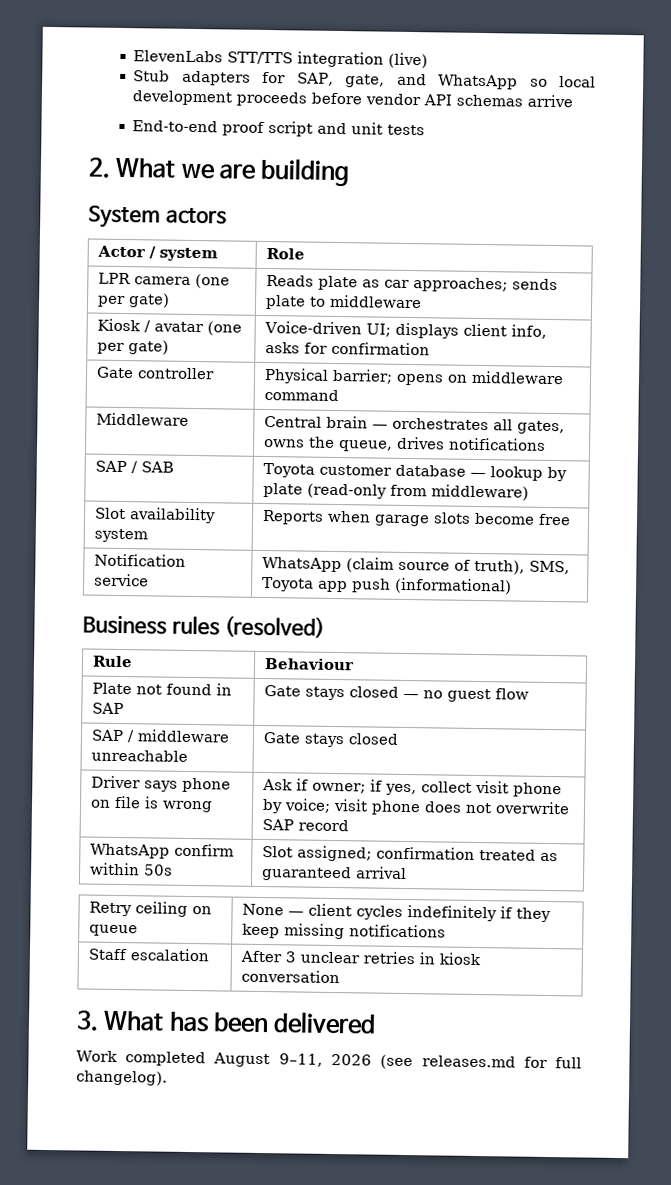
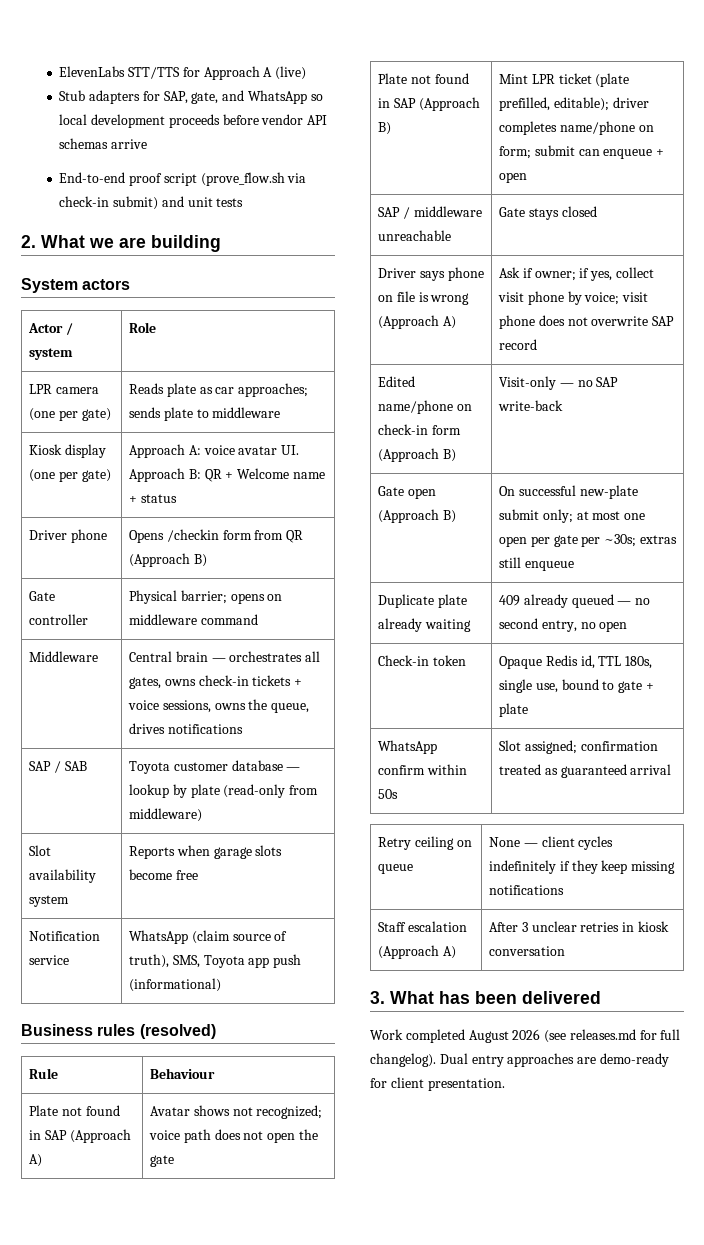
- ElevenLabs STT/TTS integration (live)
+ ElevenLabs STT/TTS for Approach A (live)
- End-to-end proof script and unit tests
+ End-to-end proof script (prove_flow.sh via check-in submit) and unit tests
- Kiosk / avatar (one per gate) | Voice-driven UI; displays client info, asks for confirmation
+ Kiosk display (one per gate) | Approach A: voice avatar UI. Approach B: QR + Welcome name + status
+ Driver phone | Opens /checkin form from QR (Approach B)
- Middleware | Central brain — orchestrates all gates, owns the queue, drives notifications
+ Middleware | Central brain — orchestrates all gates, owns check-in tickets + voice sessions, owns the queue, drives notifications
- Plate not found in SAP | Gate stays closed — no guest flow
+ Plate not found in SAP (Approach A) | Avatar shows not recognized; voice path does not open the gate
+ Plate not found in SAP (Approach B) | Mint LPR ticket (plate prefilled, editable); driver completes name/phone on form; submit can enqueue + open
- Driver says phone on file is wrong | Ask if owner; if yes, collect visit phone by voice; visit phone does not overwrite SAP record
+ Driver says phone on file is wrong (Approach A) | Ask if owner; if yes, collect visit phone by voice; visit phone does not overwrite SAP record
+ Edited name/phone on check-in form (Approach B) | Visit-only — no SAP write-back
+ Gate open (Approach B) | On successful new-plate submit only; at most one open per gate per ~30s; extras still enqueue
+ Duplicate plate already waiting | 409 already queued — no second entry, no open
+ Check-in token | Opaque Redis id, TTL 180s, single use, bound to gate + plate
- Staff escalation | After 3 unclear retries in kiosk conversation
+ Staff escalation (Approach A) | After 3 unclear retries in kiosk conversation
- Work completed August 9–11, 2026 (see releases.md for full changelog).
+ Work completed August 2026 (see releases.md for full changelog).
+ Dual entry approaches are demo-ready for client presentation.

